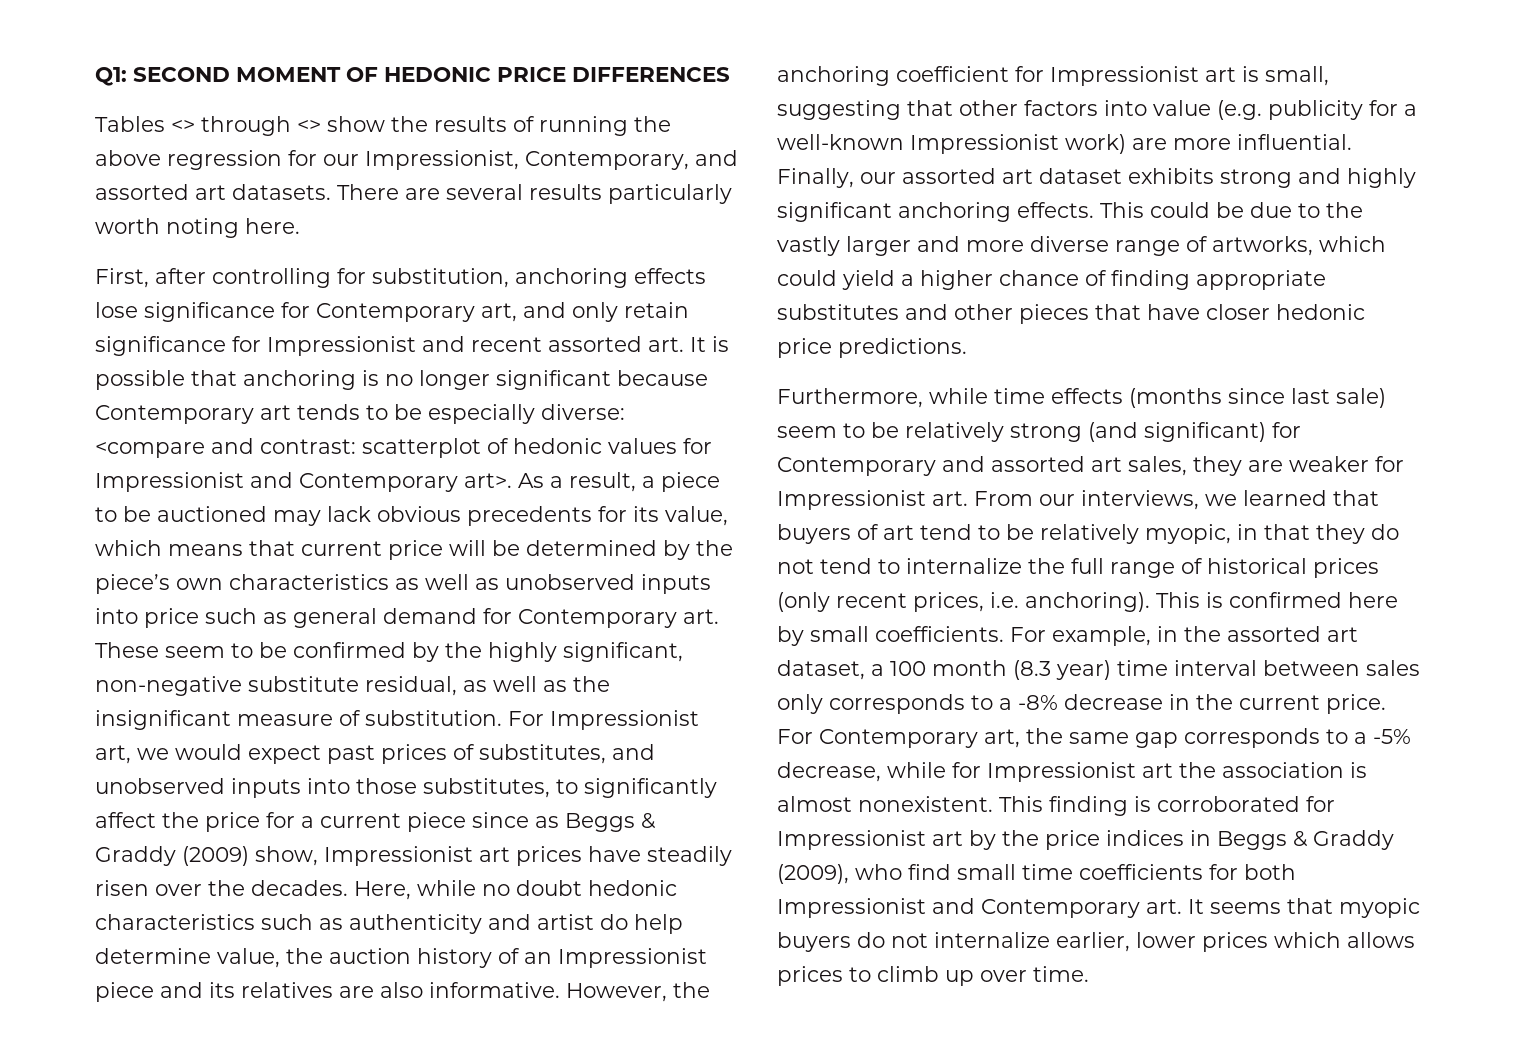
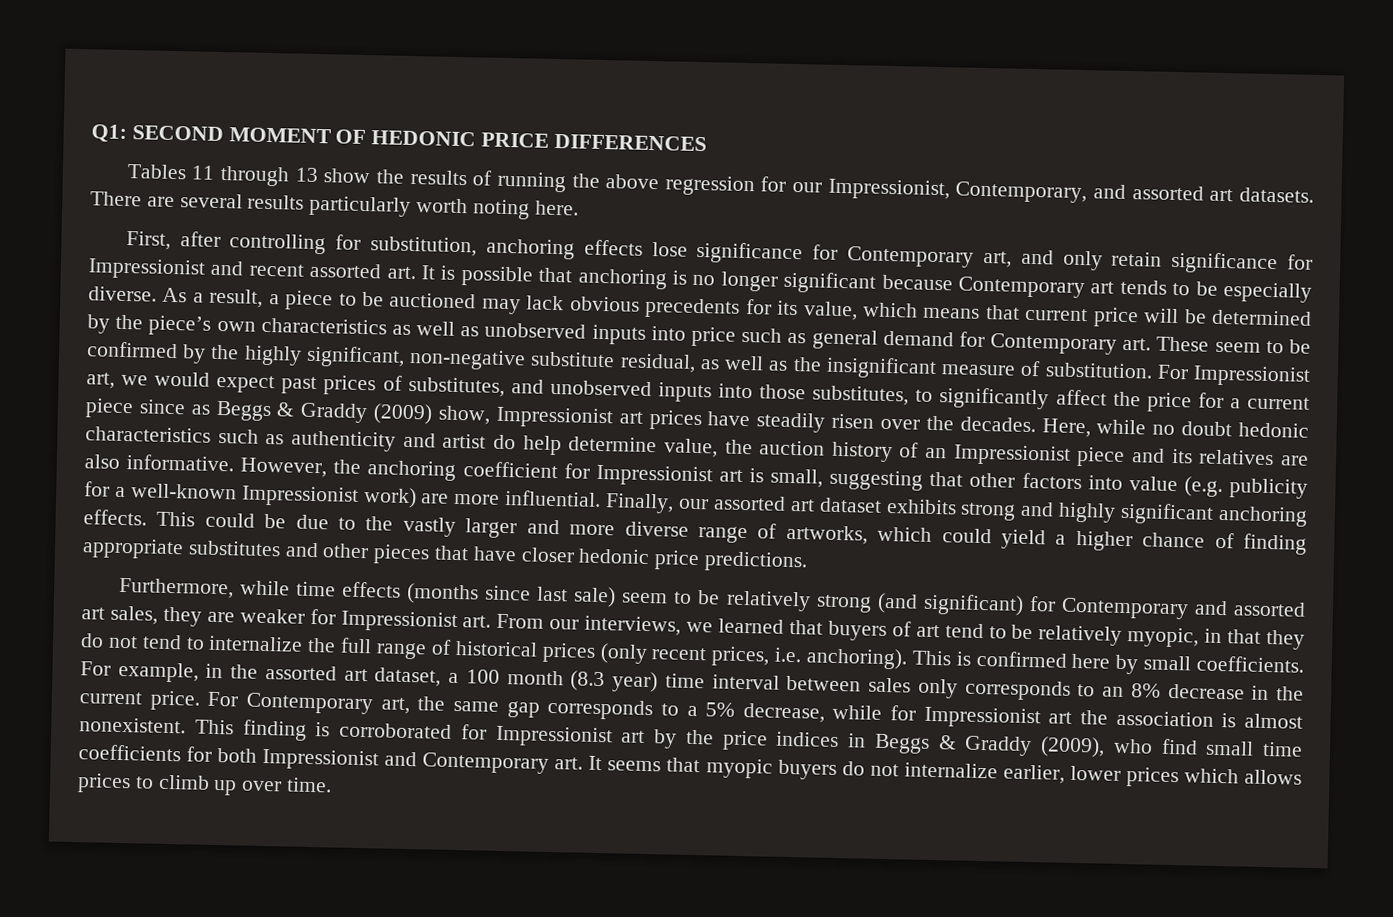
- Tables <> through <> show the results of running the above regression for our Impressionist, Contemporary, and assorted art datasets.
+ Tables 11 through 13 show the results of running the above regression for our Impressionist, Contemporary, and assorted art datasets.
- First, after controlling for substitution, anchoring effects lose significance for Contemporary art, and only retain significance for Impressionist and recent assorted art. It is possible that anchoring is no longer significant because Contemporary art tends to be especially diverse: <compare and contrast: scatterplot of hedonic values for Impressionist and Contemporary art>.
+ First, after controlling for substitution, anchoring effects lose significance for Contemporary art, and only retain significance for Impressionist and recent assorted art. It is possible that anchoring is no longer significant because Contemporary art tends to be especially diverse.
- For example, in the assorted art dataset, a 100 month (8.3 year) time interval between sales only corresponds to a -8% decrease in the current price.
+ For example, in the assorted art dataset, a 100 month (8.3 year) time interval between sales only corresponds to an 8% decrease in the current price.
- For Contemporary art, the same gap corresponds to a -5% decrease, while for Impressionist art the association is almost nonexistent.
+ For Contemporary art, the same gap corresponds to a 5% decrease, while for Impressionist art the association is almost nonexistent.

